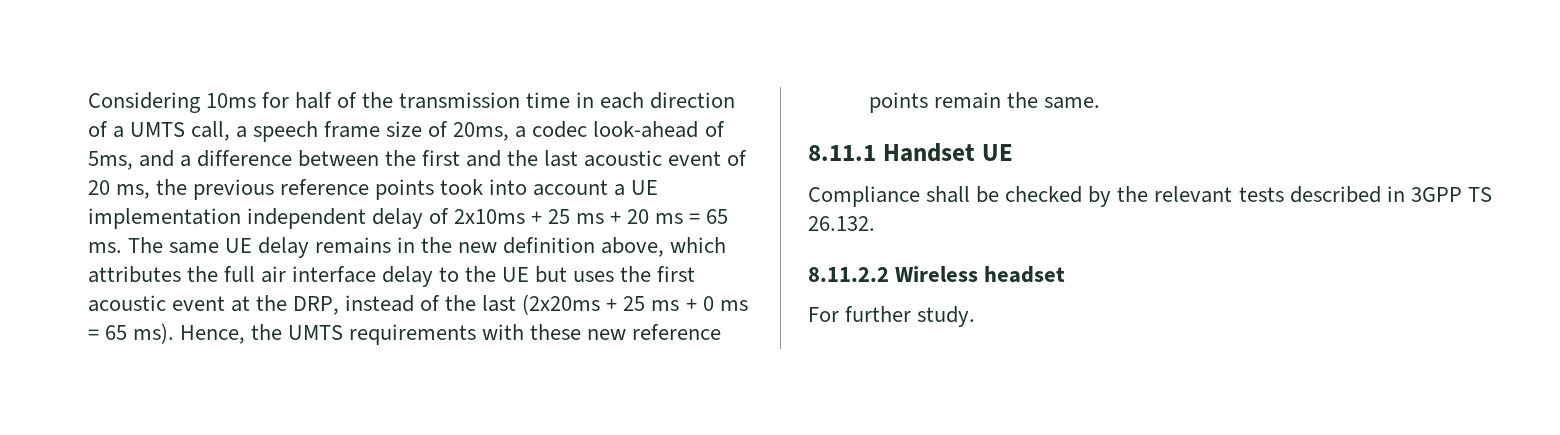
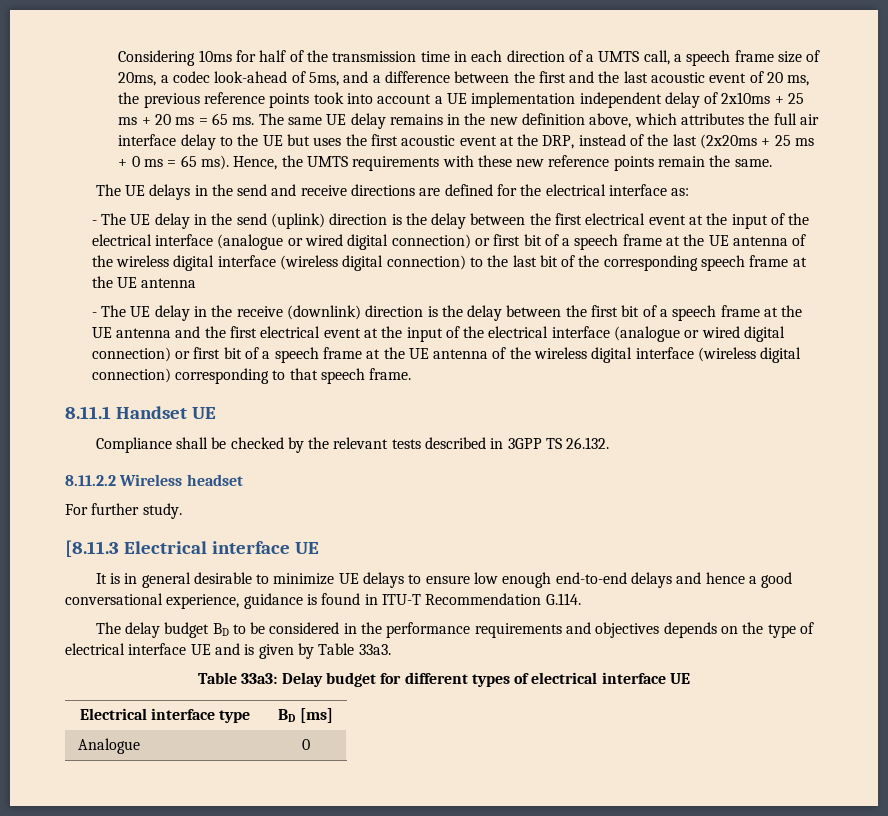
+ The UE delays in the send and receive directions are defined for the electrical interface as:
+ - The UE delay in the send (uplink) direction is the delay between the first electrical event at the input of the electrical interface (analogue or wired digital connection) or first bit of a speech frame at the UE antenna of the wireless digital interface (wireless digital connection) to the last bit of the corresponding speech frame at the UE antenna
+ - The UE delay in the receive (downlink) direction is the delay between the first bit of a speech frame at the UE antenna and the first electrical event at the input of the electrical interface (analogue or wired digital connection) or first bit of a speech frame at the UE antenna of the wireless digital interface (wireless digital connection) corresponding to that speech frame.
+ [8.11.3 Electrical interface UE
+ It is in general desirable to minimize UE delays to ensure low enough end-to-end delays and hence a good conversational experience, guidance is found in ITU-T Recommendation G.114.
+ The delay budget BD to be considered in the performance requirements and objectives depends on the type of electrical interface UE and is given by Table 33a3.
+ Table 33a3: Delay budget for different types of electrical interface UE
+ Electrical interface type | BD [ms]
+ Analogue | 0

